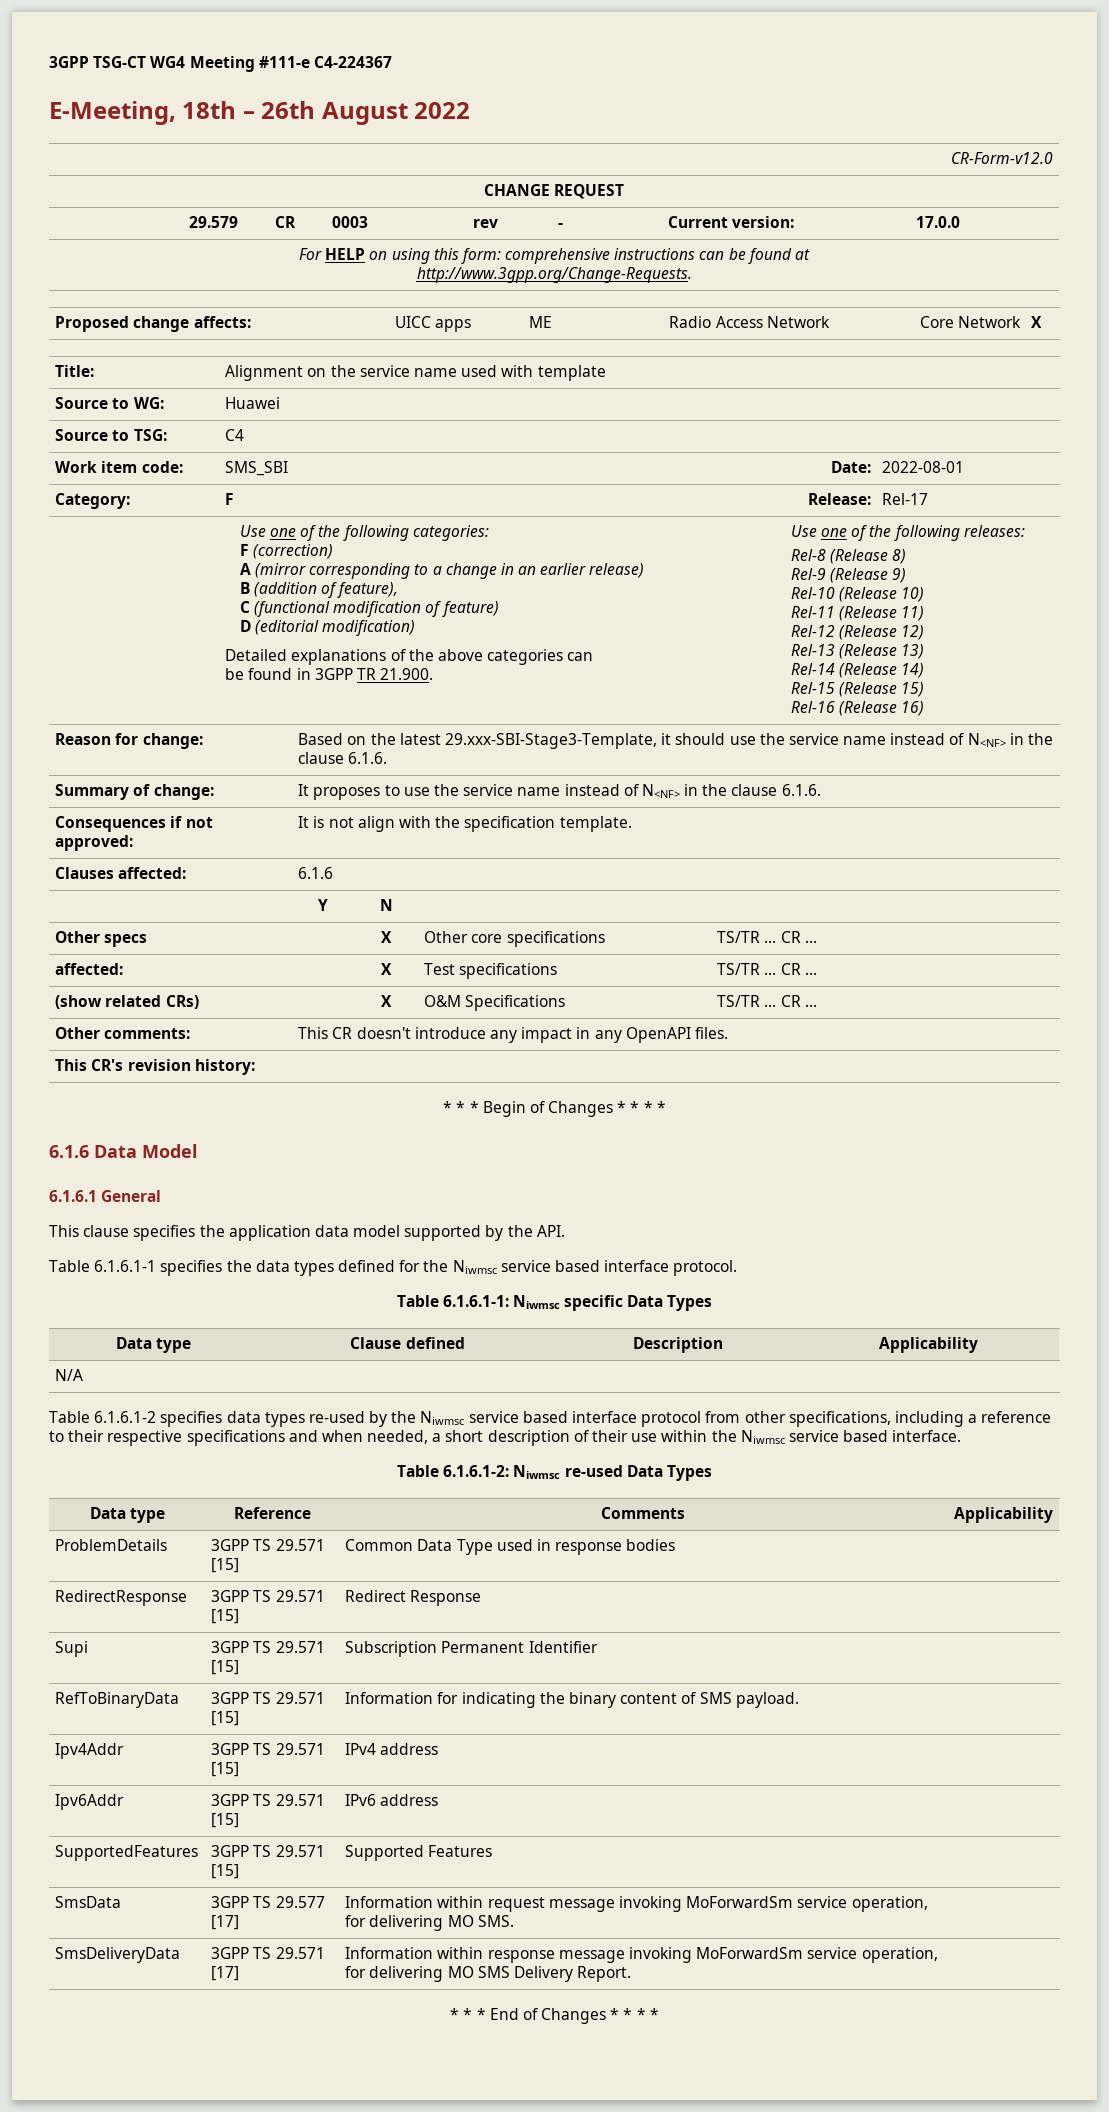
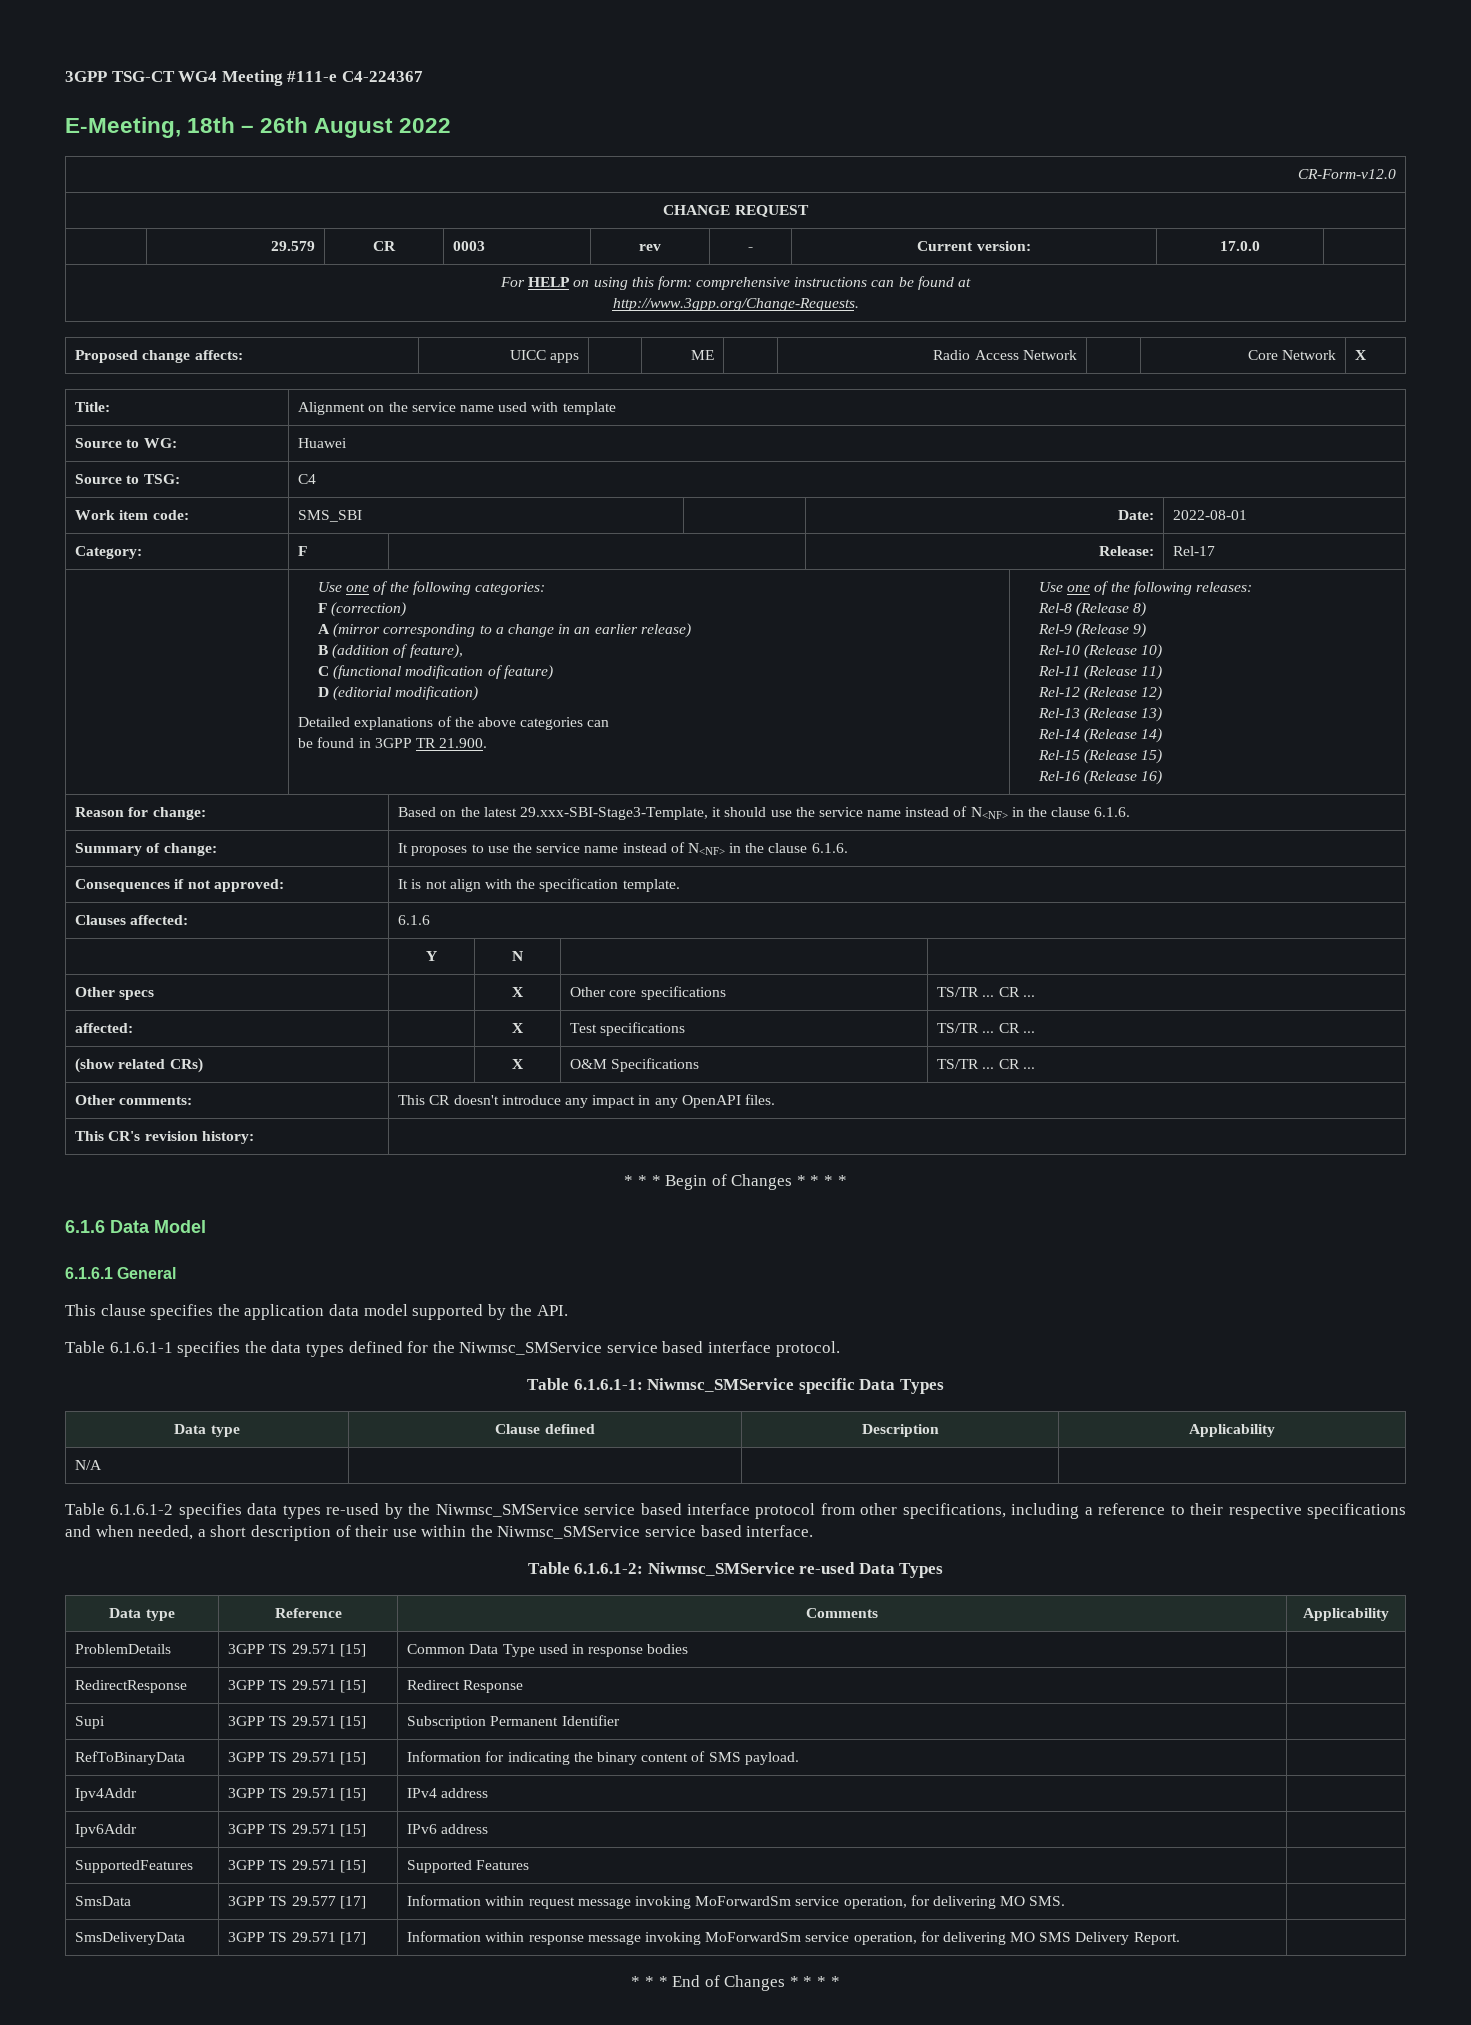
- Table 6.1.6.1-1 specifies the data types defined for the Niwmsc service based interface protocol.
+ Table 6.1.6.1-1 specifies the data types defined for the Niwmsc_SMService service based interface protocol.
- Table 6.1.6.1-1: Niwmsc specific Data Types
+ Table 6.1.6.1-1: Niwmsc_SMService specific Data Types
- Table 6.1.6.1-2 specifies data types re-used by the Niwmsc service based interface protocol from other specifications, including a reference to their respective specifications and when needed, a short description of their use within the Niwmsc service based interface.
+ Table 6.1.6.1-2 specifies data types re-used by the Niwmsc_SMService service based interface protocol from other specifications, including a reference to their respective specifications and when needed, a short description of their use within the Niwmsc_SMService service based interface.
- Table 6.1.6.1-2: Niwmsc re-used Data Types
+ Table 6.1.6.1-2: Niwmsc_SMService re-used Data Types

